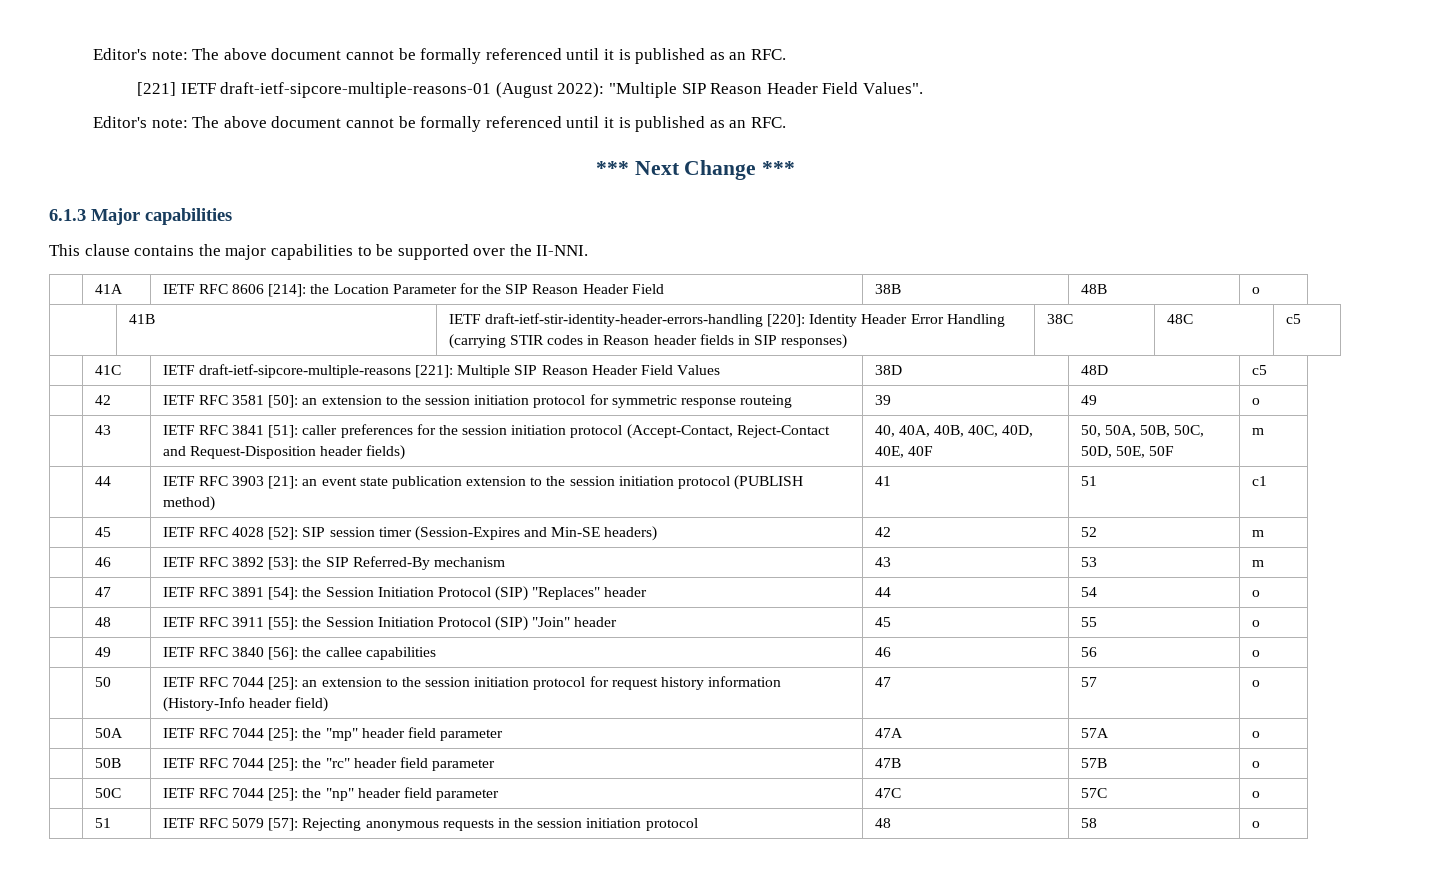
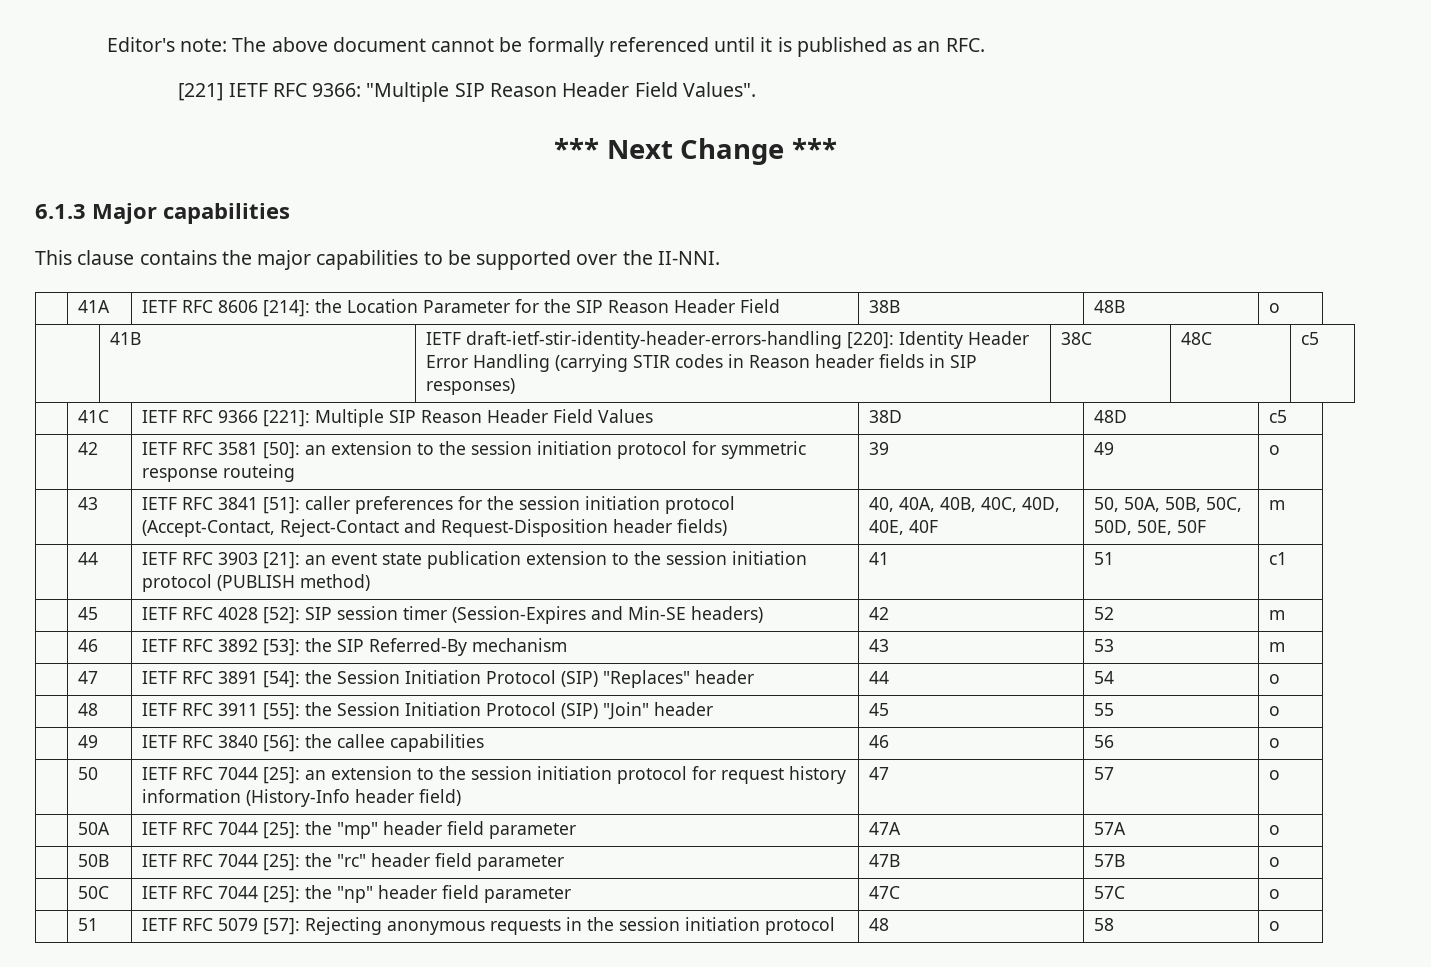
- [221] IETF draft-ietf-sipcore-multiple-reasons-01 (August 2022): "Multiple SIP Reason Header Field Values".
- Editor's note: The above document cannot be formally referenced until it is published as an RFC.
+ [221] IETF RFC 9366: "Multiple SIP Reason Header Field Values".
- | 41C | IETF draft-ietf-sipcore-multiple-reasons [221]: Multiple SIP Reason Header Field Values | 38D | 48D | c5
+ | 41C | IETF RFC 9366 [221]: Multiple SIP Reason Header Field Values | 38D | 48D | c5

